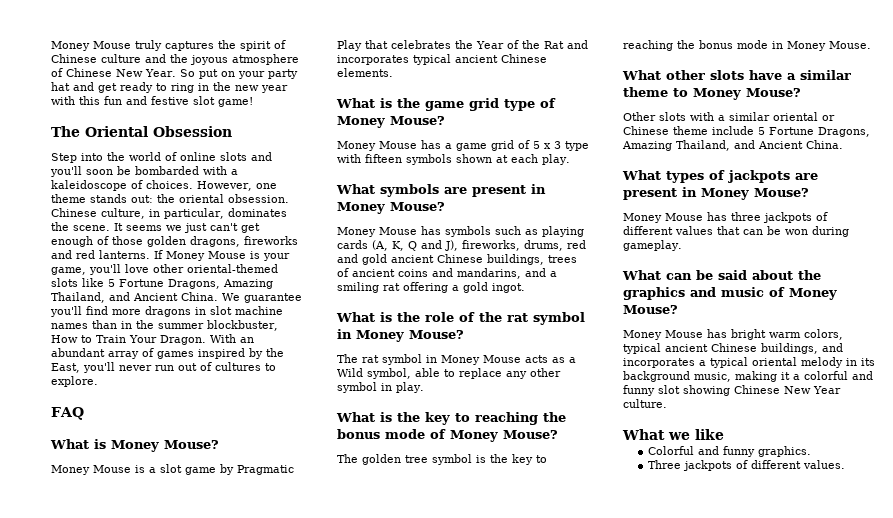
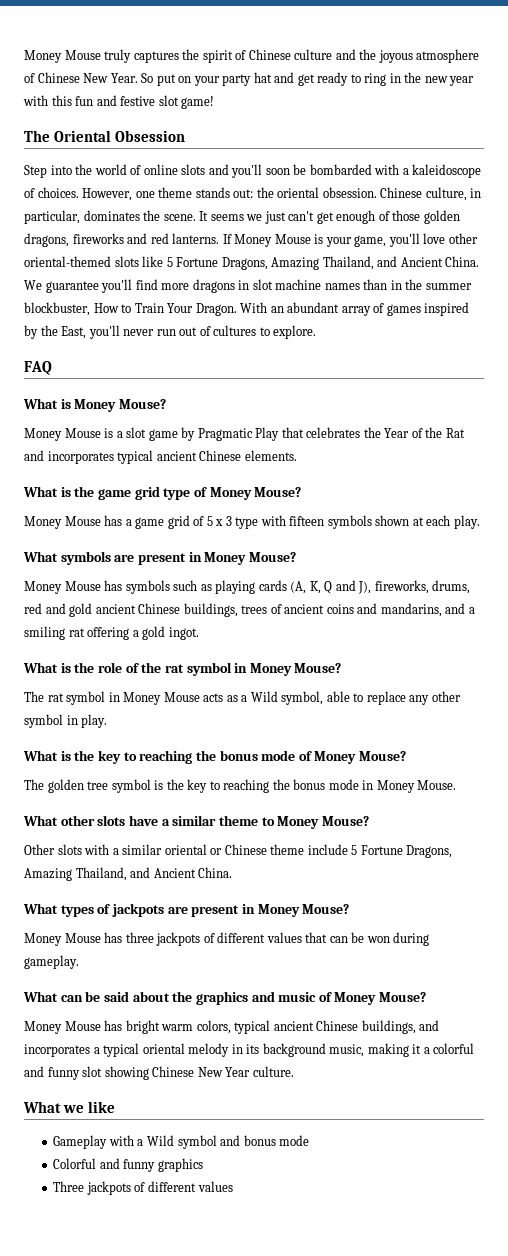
+ Gameplay with a Wild symbol and bonus mode
- Colorful and funny graphics.
+ Colorful and funny graphics
- Three jackpots of different values.
+ Three jackpots of different values

